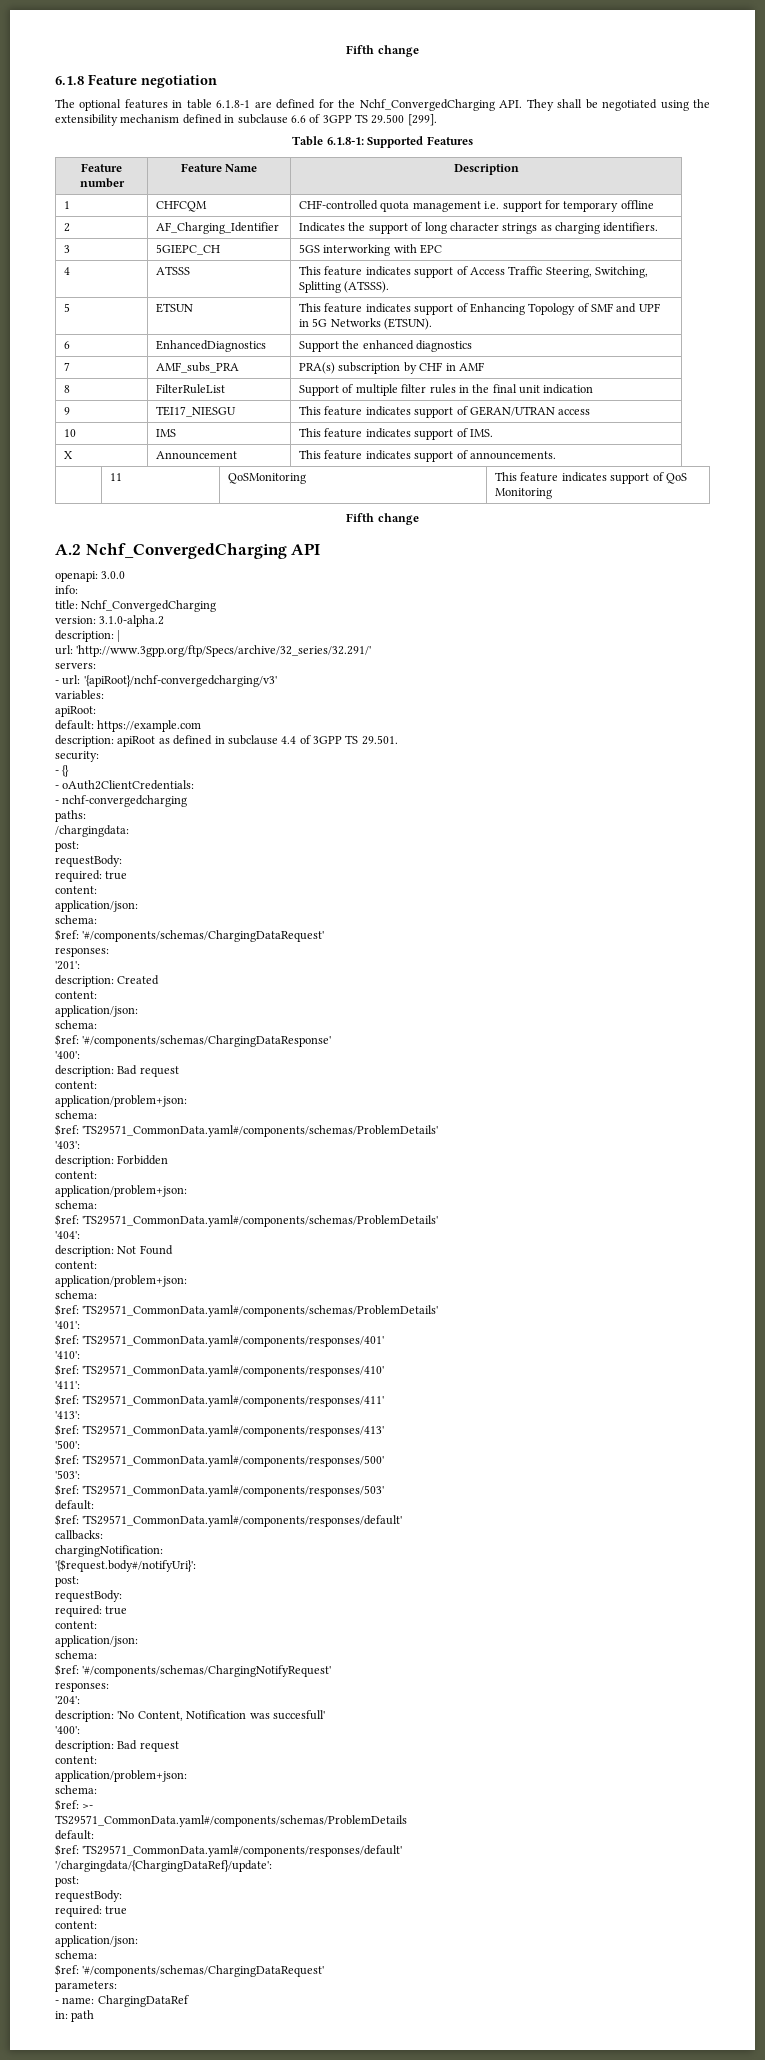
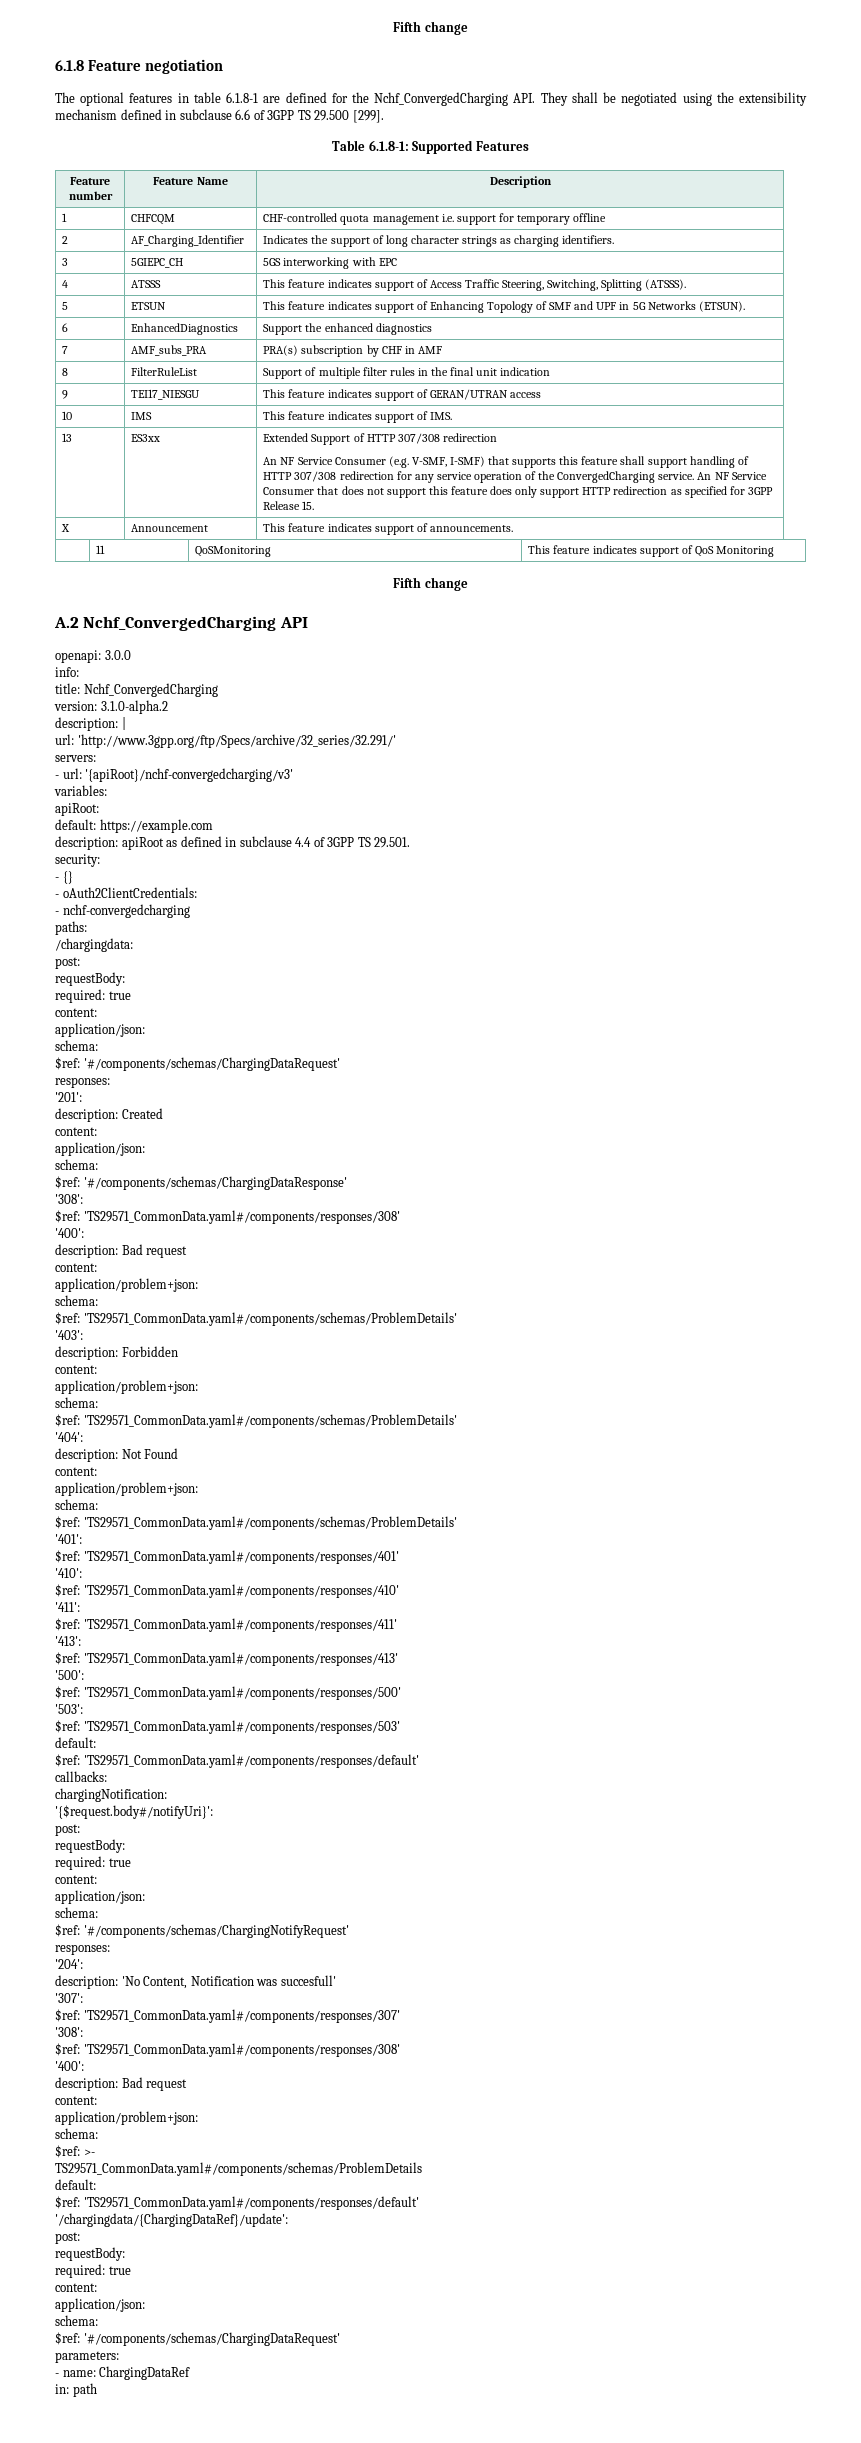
+ 13 | ES3xx | Extended Support of HTTP 307/308 redirection
+ An NF Service Consumer (e.g. V-SMF, I-SMF) that supports this feature shall support handling of HTTP 307/308 redirection for any service operation of the ConvergedCharging service. An NF Service Consumer that does not support this feature does only support HTTP redirection as specified for 3GPP Release 15.
  $ref: '#/components/schemas/ChargingDataResponse'
+ '308':
+ $ref: 'TS29571_CommonData.yaml#/components/responses/308'
+ '307':
+ $ref: 'TS29571_CommonData.yaml#/components/responses/307'
+ '308':
+ $ref: 'TS29571_CommonData.yaml#/components/responses/308'

